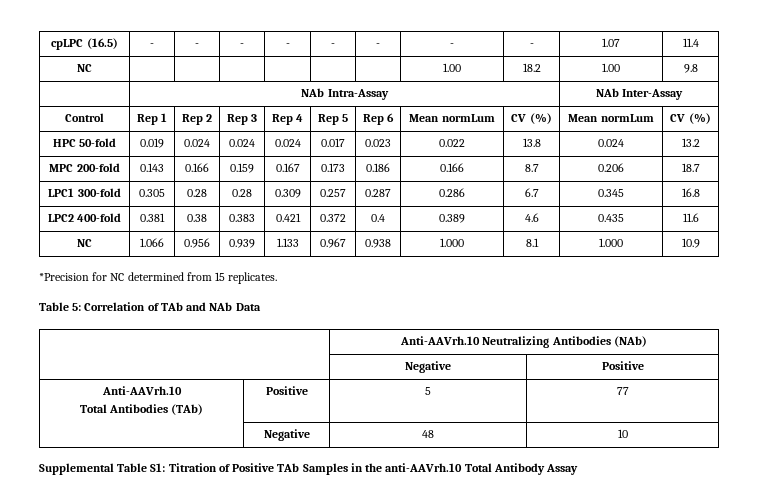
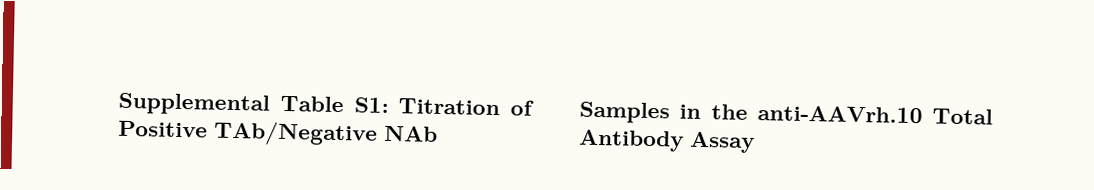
- cpLPC (16.5) | - | - | - | - | - | - | - | - | 1.07 | 11.4
- NC | | | | | | | 1.00 | 18.2 | 1.00 | 9.8
- | NAb Intra-Assay | NAb Inter-Assay
- Control | Rep 1 | Rep 2 | Rep 3 | Rep 4 | Rep 5 | Rep 6 | Mean normLum | CV (%) | Mean normLum | CV (%)
- HPC 50-fold | 0.019 | 0.024 | 0.024 | 0.024 | 0.017 | 0.023 | 0.022 | 13.8 | 0.024 | 13.2
- MPC 200-fold | 0.143 | 0.166 | 0.159 | 0.167 | 0.173 | 0.186 | 0.166 | 8.7 | 0.206 | 18.7
- LPC1 300-fold | 0.305 | 0.28 | 0.28 | 0.309 | 0.257 | 0.287 | 0.286 | 6.7 | 0.345 | 16.8
- LPC2 400-fold | 0.381 | 0.38 | 0.383 | 0.421 | 0.372 | 0.4 | 0.389 | 4.6 | 0.435 | 11.6
- NC | 1.066 | 0.956 | 0.939 | 1.133 | 0.967 | 0.938 | 1.000 | 8.1 | 1.000 | 10.9
- *Precision for NC determined from 15 replicates.
- Table 5: Correlation of TAb and NAb Data
- | Anti-AAVrh.10 Neutralizing Antibodies (NAb)
- | Negative | Positive
- Anti-AAVrh.10
- Total Antibodies (TAb) | Positive | 5 | 77
- | Negative | 48 | 10
- Supplemental Table S1: Titration of Positive TAb Samples in the anti-AAVrh.10 Total Antibody Assay
+ Supplemental Table S1: Titration of Positive TAb/Negative NAb Samples in the anti-AAVrh.10 Total Antibody Assay

